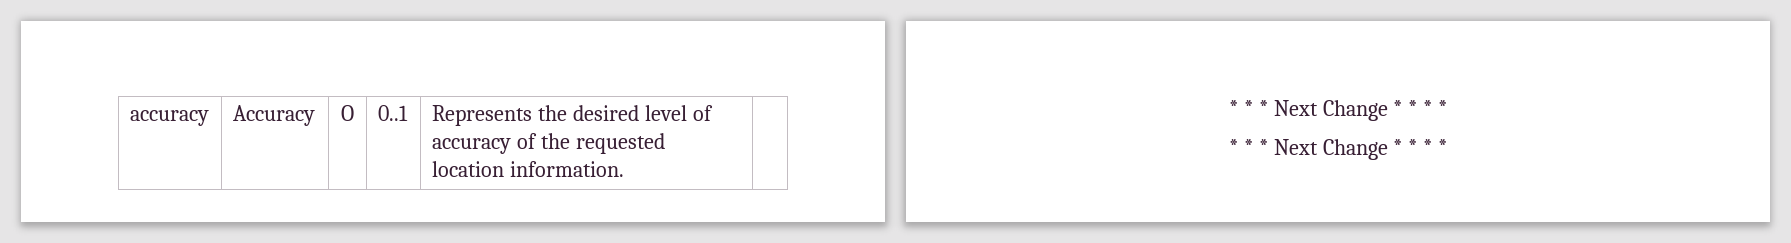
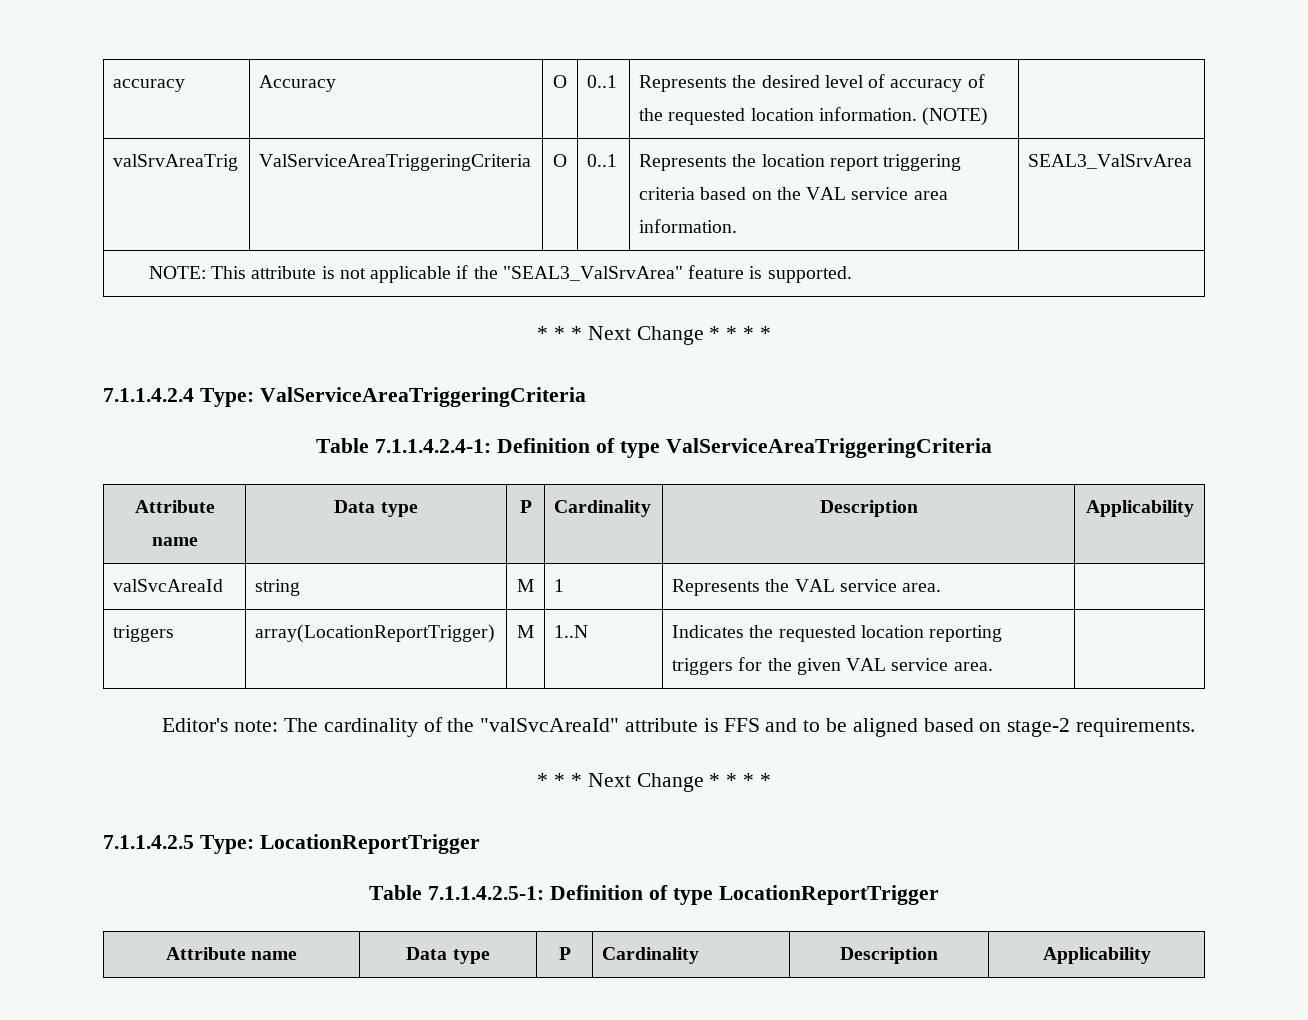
- accuracy | Accuracy | O | 0..1 | Represents the desired level of accuracy of the requested location information. |
+ accuracy | Accuracy | O | 0..1 | Represents the desired level of accuracy of the requested location information. (NOTE) |
+ valSrvAreaTrig | ValServiceAreaTriggeringCriteria | O | 0..1 | Represents the location report triggering criteria based on the VAL service area information. | SEAL3_ValSrvArea
+ NOTE: This attribute is not applicable if the "SEAL3_ValSrvArea" feature is supported.
  * * * Next Change * * * *
+ 7.1.1.4.2.4 Type: ValServiceAreaTriggeringCriteria
+ Table 7.1.1.4.2.4-1: Definition of type ValServiceAreaTriggeringCriteria
+ Attribute name | Data type | P | Cardinality | Description | Applicability
+ valSvcAreaId | string | M | 1 | Represents the VAL service area. |
+ triggers | array(LocationReportTrigger) | M | 1..N | Indicates the requested location reporting triggers for the given VAL service area. |
+ Editor's note: The cardinality of the "valSvcAreaId" attribute is FFS and to be aligned based on stage-2 requirements.
  * * * Next Change * * * *
+ 7.1.1.4.2.5 Type: LocationReportTrigger
+ Table 7.1.1.4.2.5-1: Definition of type LocationReportTrigger
+ Attribute name | Data type | P | Cardinality | Description | Applicability

